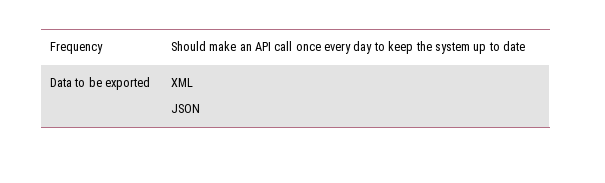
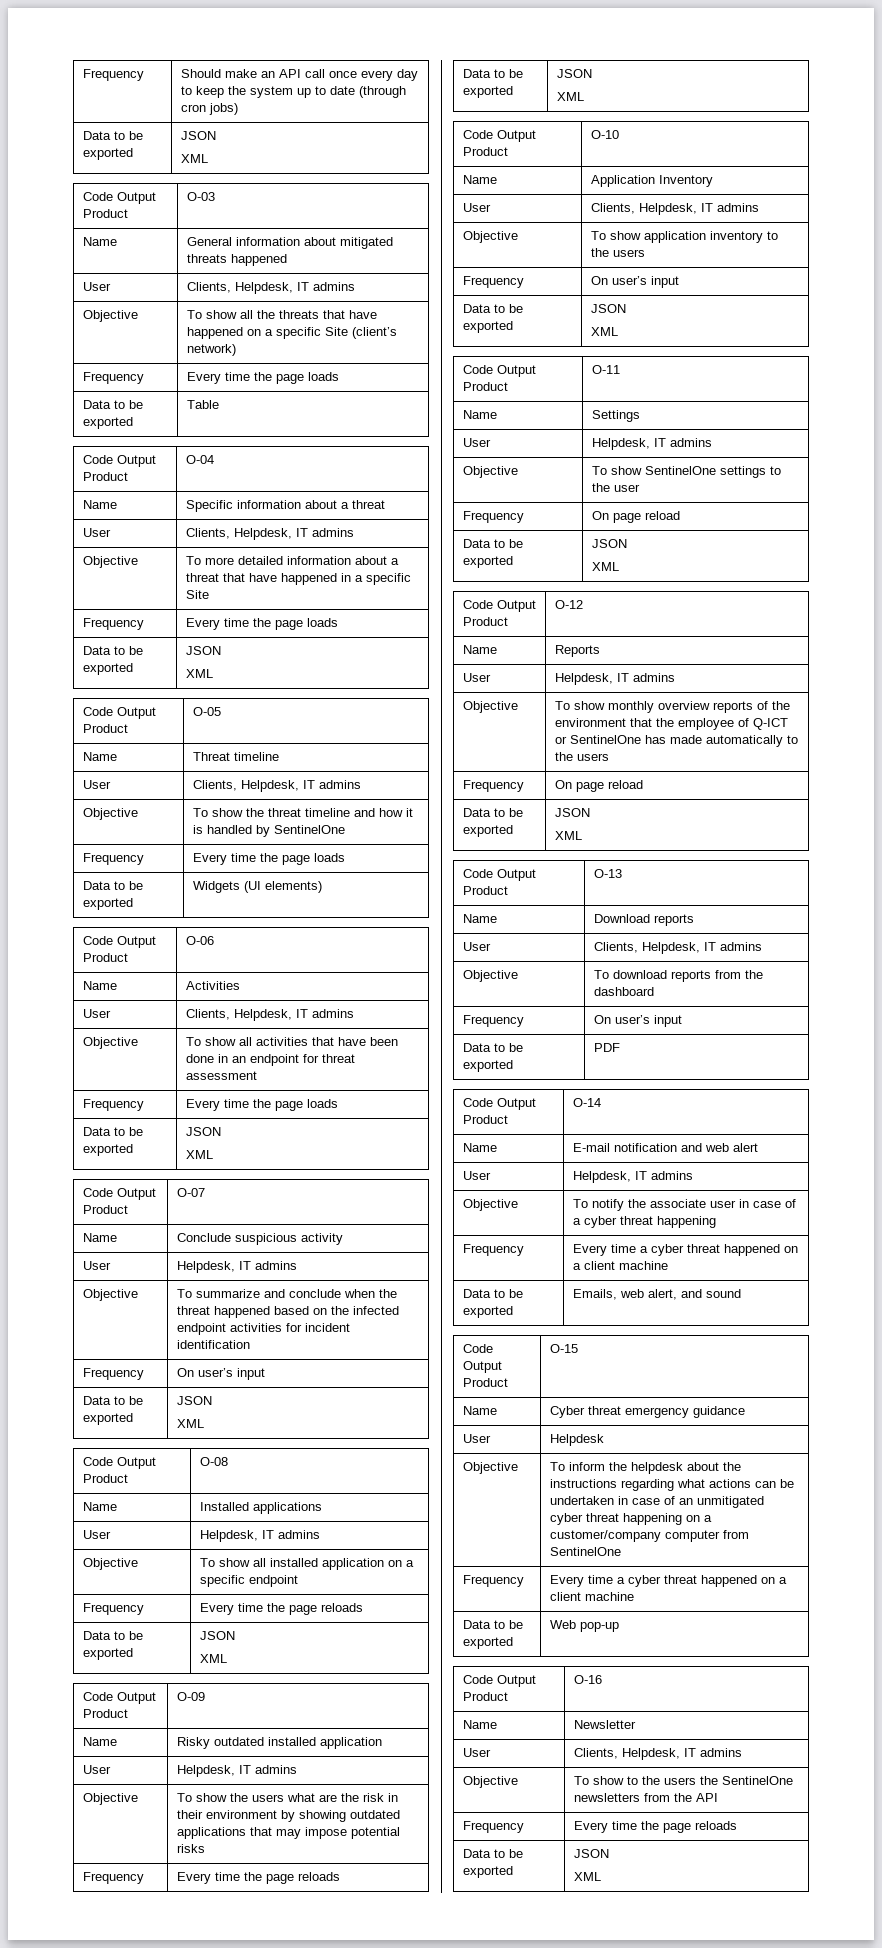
- Frequency | Should make an API call once every day to keep the system up to date
- Data to be exported | XML
- JSON
+ Frequency | Should make an API call once every day to keep the system up to date (through cron jobs)
+ Data to be exported | JSON
+ XML
+ Code Output Product | O-03
+ Name | General information about mitigated threats happened
+ User | Clients, Helpdesk, IT admins
+ Objective | To show all the threats that have happened on a specific Site (client’s network)
+ Frequency | Every time the page loads
+ Data to be exported | Table
+ Code Output Product | O-04
+ Name | Specific information about a threat
+ User | Clients, Helpdesk, IT admins
+ Objective | To more detailed information about a threat that have happened in a specific Site
+ Frequency | Every time the page loads
+ Data to be exported | JSON
+ XML
+ Code Output Product | O-05
+ Name | Threat timeline
+ User | Clients, Helpdesk, IT admins
+ Objective | To show the threat timeline and how it is handled by SentinelOne
+ Frequency | Every time the page loads
+ Data to be exported | Widgets (UI elements)
+ Code Output Product | O-06
+ Name | Activities
+ User | Clients, Helpdesk, IT admins
+ Objective | To show all activities that have been done in an endpoint for threat assessment
+ Frequency | Every time the page loads
+ Data to be exported | JSON
+ XML
+ Code Output Product | O-07
+ Name | Conclude suspicious activity
+ User | Helpdesk, IT admins
+ Objective | To summarize and conclude when the threat happened based on the infected endpoint activities for incident identification
+ Frequency | On user’s input
+ Data to be exported | JSON
+ XML
+ Code Output Product | O-08
+ Name | Installed applications
+ User | Helpdesk, IT admins
+ Objective | To show all installed application on a specific endpoint
+ Frequency | Every time the page reloads
+ Data to be exported | JSON
+ XML
+ Code Output Product | O-09
+ Name | Risky outdated installed application
+ User | Helpdesk, IT admins
+ Objective | To show the users what are the risk in their environment by showing outdated applications that may impose potential risks
+ Frequency | Every time the page reloads
+ Data to be exported | JSON
+ XML
+ Code Output Product | O-10
+ Name | Application Inventory
+ User | Clients, Helpdesk, IT admins
+ Objective | To show application inventory to the users
+ Frequency | On user’s input
+ Data to be exported | JSON
+ XML
+ Code Output Product | O-11
+ Name | Settings
+ User | Helpdesk, IT admins
+ Objective | To show SentinelOne settings to the user
+ Frequency | On page reload
+ Data to be exported | JSON
+ XML
+ Code Output Product | O-12
+ Name | Reports
+ User | Helpdesk, IT admins
+ Objective | To show monthly overview reports of the environment that the employee of Q-ICT or SentinelOne has made automatically to the users
+ Frequency | On page reload
+ Data to be exported | JSON
+ XML
+ Code Output Product | O-13
+ Name | Download reports
+ User | Clients, Helpdesk, IT admins
+ Objective | To download reports from the dashboard
+ Frequency | On user’s input
+ Data to be exported | PDF
+ Code Output Product | O-14
+ Name | E-mail notification and web alert
+ User | Helpdesk, IT admins
+ Objective | To notify the associate user in case of a cyber threat happening
+ Frequency | Every time a cyber threat happened on a client machine
+ Data to be exported | Emails, web alert, and sound
+ Code Output Product | O-15
+ Name | Cyber threat emergency guidance
+ User | Helpdesk
+ Objective | To inform the helpdesk about the instructions regarding what actions can be undertaken in case of an unmitigated cyber threat happening on a customer/company computer from SentinelOne
+ Frequency | Every time a cyber threat happened on a client machine
+ Data to be exported | Web pop-up
+ Code Output Product | O-16
+ Name | Newsletter
+ User | Clients, Helpdesk, IT admins
+ Objective | To show to the users the SentinelOne newsletters from the API
+ Frequency | Every time the page reloads
+ Data to be exported | JSON
+ XML

